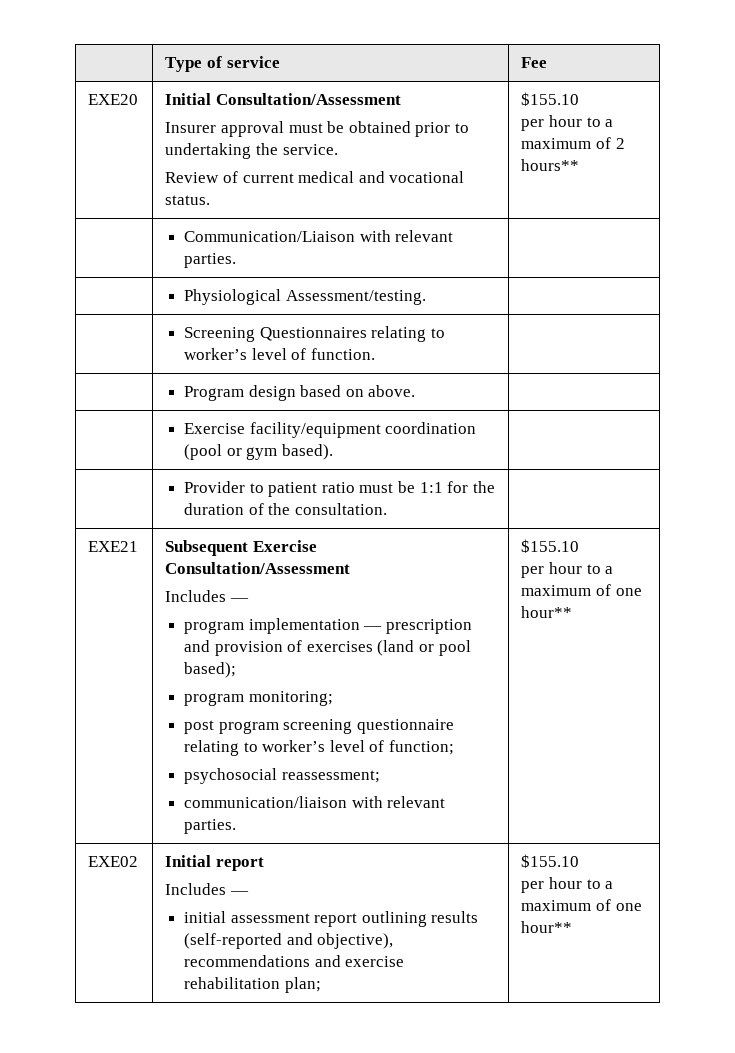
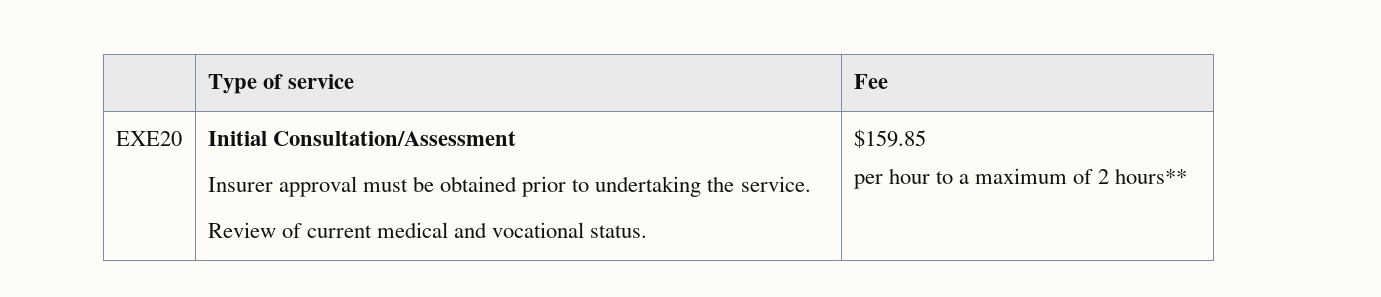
  EXE20 | Initial Consultation/Assessment
  Insurer approval must be obtained prior to undertaking the service.
- Review of current medical and vocational status. | $155.10
+ Review of current medical and vocational status. | $159.85
- | Communication/Liaison with relevant parties. |
- | Physiological Assessment/testing. |
- | Screening Questionnaires relating to worker’s level of function. |
- | Program design based on above. |
- | Exercise facility/equipment coordination (pool or gym based). |
- | Provider to patient ratio must be 1:1 for the duration of the consultation. |
- EXE21 | Subsequent Exercise Consultation/Assessment
- Includes —
- program implementation — prescription and provision of exercises (land or pool based);
- program monitoring;
- post program screening questionnaire relating to worker’s level of function;
- psychosocial reassessment;
- communication/liaison with relevant parties. | $155.10
- per hour to a maximum of one hour**
- EXE02 | Initial report
- Includes —
- initial assessment report outlining results (self-reported and objective), recommendations and exercise rehabilitation plan; | $155.10
- per hour to a maximum of one hour**

